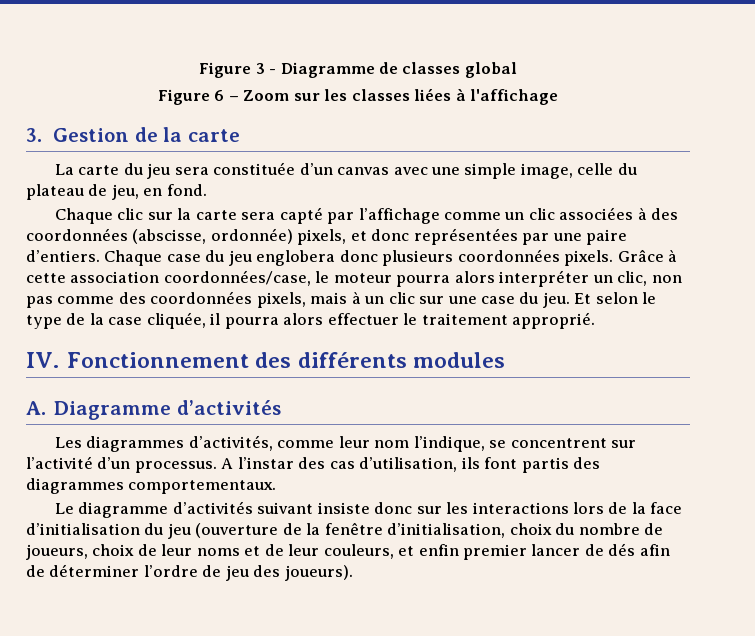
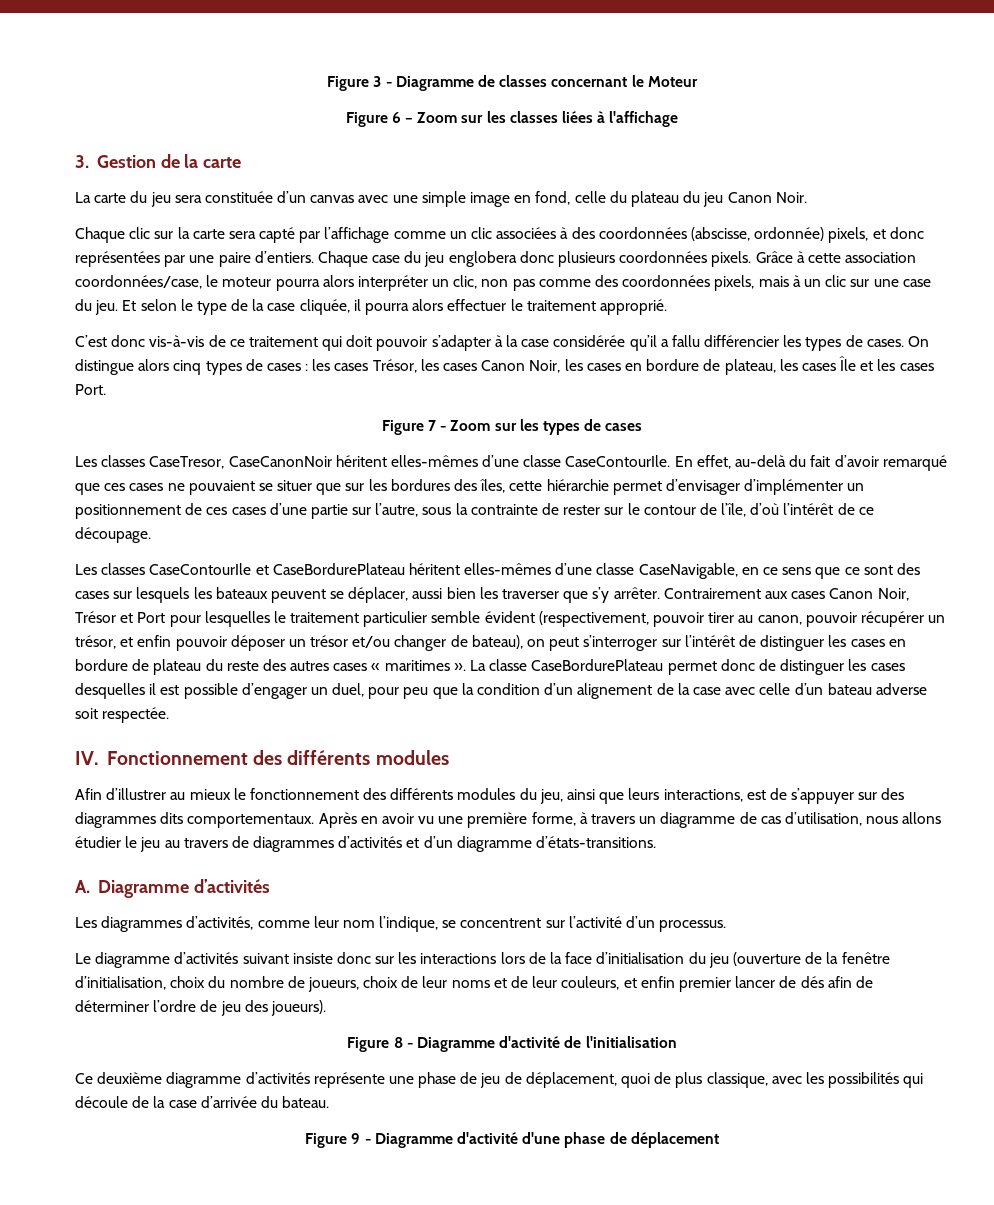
- Figure 3 - Diagramme de classes global
+ Figure 3 - Diagramme de classes concernant le Moteur
- La carte du jeu sera constituée d’un canvas avec une simple image, celle du plateau de jeu, en fond.
+ La carte du jeu sera constituée d’un canvas avec une simple image en fond, celle du plateau du jeu Canon Noir.
+ C’est donc vis-à-vis de ce traitement qui doit pouvoir s’adapter à la case considérée qu’il a fallu différencier les types de cases. On distingue alors cinq types de cases : les cases Trésor, les cases Canon Noir, les cases en bordure de plateau, les cases Île et les cases Port.
+ Figure 7 - Zoom sur les types de cases
+ Les classes CaseTresor, CaseCanonNoir héritent elles-mêmes d’une classe CaseContourIle. En effet, au-delà du fait d’avoir remarqué que ces cases ne pouvaient se situer que sur les bordures des îles, cette hiérarchie permet d’envisager d’implémenter un positionnement de ces cases d’une partie sur l’autre, sous la contrainte de rester sur le contour de l’île, d’où l’intérêt de ce découpage.
+ Les classes CaseContourIle et CaseBordurePlateau héritent elles-mêmes d’une classe CaseNavigable, en ce sens que ce sont des cases sur lesquels les bateaux peuvent se déplacer, aussi bien les traverser que s’y arrêter. Contrairement aux cases Canon Noir, Trésor et Port pour lesquelles le traitement particulier semble évident (respectivement, pouvoir tirer au canon, pouvoir récupérer un trésor, et enfin pouvoir déposer un trésor et/ou changer de bateau), on peut s’interroger sur l’intérêt de distinguer les cases en bordure de plateau du reste des autres cases « maritimes ». La classe CaseBordurePlateau permet donc de distinguer les cases desquelles il est possible d’engager un duel, pour peu que la condition d’un alignement de la case avec celle d’un bateau adverse soit respectée.
+ Afin d’illustrer au mieux le fonctionnement des différents modules du jeu, ainsi que leurs interactions, est de s’appuyer sur des diagrammes dits comportementaux. Après en avoir vu une première forme, à travers un diagramme de cas d’utilisation, nous allons étudier le jeu au travers de diagrammes d’activités et d’un diagramme d’états-transitions.
- A l’instar des cas d’utilisation, ils font partis des diagrammes comportementaux.
+ Figure 8 - Diagramme d'activité de l'initialisation
+ Ce deuxième diagramme d’activités représente une phase de jeu de déplacement, quoi de plus classique, avec les possibilités qui découle de la case d’arrivée du bateau.
+ Figure 9 - Diagramme d'activité d'une phase de déplacement

